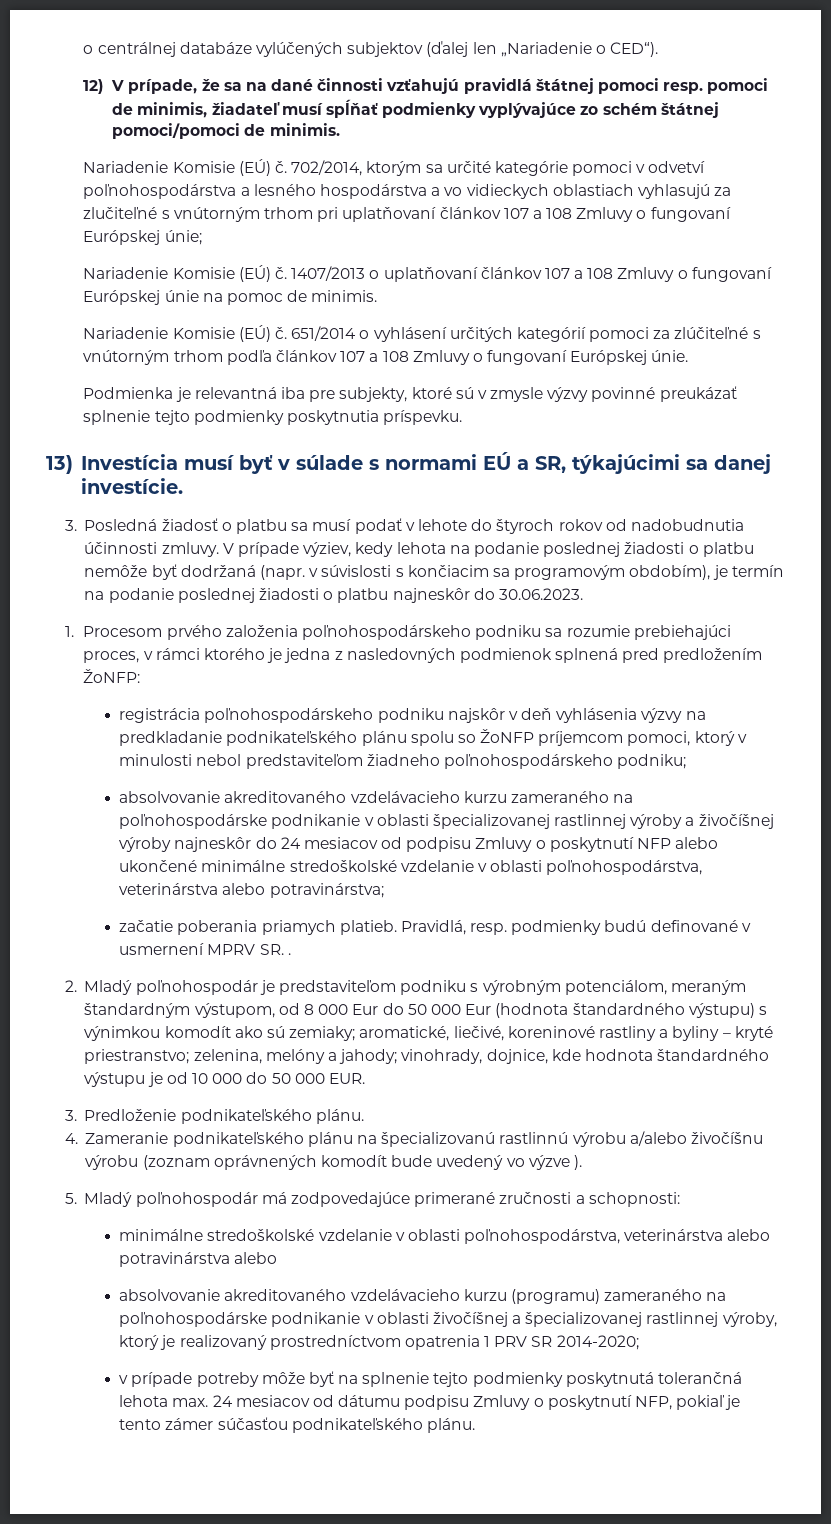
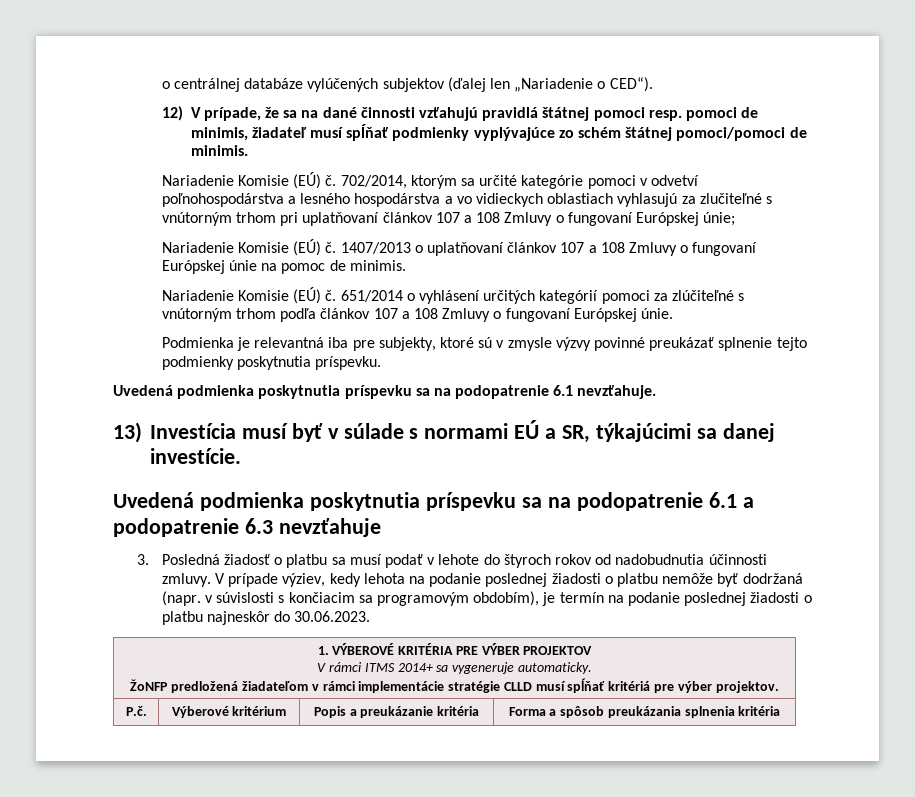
+ Uvedená podmienka poskytnutia príspevku sa na podopatrenie 6.1 nevzťahuje.
+ Uvedená podmienka poskytnutia príspevku sa na podopatrenie 6.1 a podopatrenie 6.3 nevzťahuje
- 1. Procesom prvého založenia poľnohospodárskeho podniku sa rozumie prebiehajúci proces, v rámci ktorého je jedna z nasledovných podmienok splnená pred predložením ŽoNFP:
- registrácia poľnohospodárskeho podniku najskôr v deň vyhlásenia výzvy na predkladanie podnikateľského plánu spolu so ŽoNFP príjemcom pomoci, ktorý v minulosti nebol predstaviteľom žiadneho poľnohospodárskeho podniku;
- absolvovanie akreditovaného vzdelávacieho kurzu zameraného na poľnohospodárske podnikanie v oblasti špecializovanej rastlinnej výroby a živočíšnej výroby najneskôr do 24 mesiacov od podpisu Zmluvy o poskytnutí NFP alebo ukončené minimálne stredoškolské vzdelanie v oblasti poľnohospodárstva, veterinárstva alebo potravinárstva;
- začatie poberania priamych platieb. Pravidlá, resp. podmienky budú definované v usmernení MPRV SR. .
- 2. Mladý poľnohospodár je predstaviteľom podniku s výrobným potenciálom, meraným štandardným výstupom, od 8 000 Eur do 50 000 Eur (hodnota štandardného výstupu) s výnimkou komodít ako sú zemiaky; aromatické, liečivé, koreninové rastliny a byliny – kryté priestranstvo; zelenina, melóny a jahody; vinohrady, dojnice, kde hodnota štandardného výstupu je od 10 000 do 50 000 EUR.
- 3. Predloženie podnikateľského plánu.
- 4. Zameranie podnikateľského plánu na špecializovanú rastlinnú výrobu a/alebo živočíšnu výrobu (zoznam oprávnených komodít bude uvedený vo výzve ).
- 5. Mladý poľnohospodár má zodpovedajúce primerané zručnosti a schopnosti:
- minimálne stredoškolské vzdelanie v oblasti poľnohospodárstva, veterinárstva alebo potravinárstva alebo
- absolvovanie akreditovaného vzdelávacieho kurzu (programu) zameraného na poľnohospodárske podnikanie v oblasti živočíšnej a špecializovanej rastlinnej výroby, ktorý je realizovaný prostredníctvom opatrenia 1 PRV SR 2014-2020;
- v prípade potreby môže byť na splnenie tejto podmienky poskytnutá tolerančná lehota max. 24 mesiacov od dátumu podpisu Zmluvy o poskytnutí NFP, pokiaľ je tento zámer súčasťou podnikateľského plánu.
+ 1. VÝBEROVÉ KRITÉRIA PRE VÝBER PROJEKTOV
+ V rámci ITMS 2014+ sa vygeneruje automaticky.
+ ŽoNFP predložená žiadateľom v rámci implementácie stratégie CLLD musí spĺňať kritériá pre výber projektov.
+ P.č. | Výberové kritérium | Popis a preukázanie kritéria | Forma a spôsob preukázania splnenia kritéria

